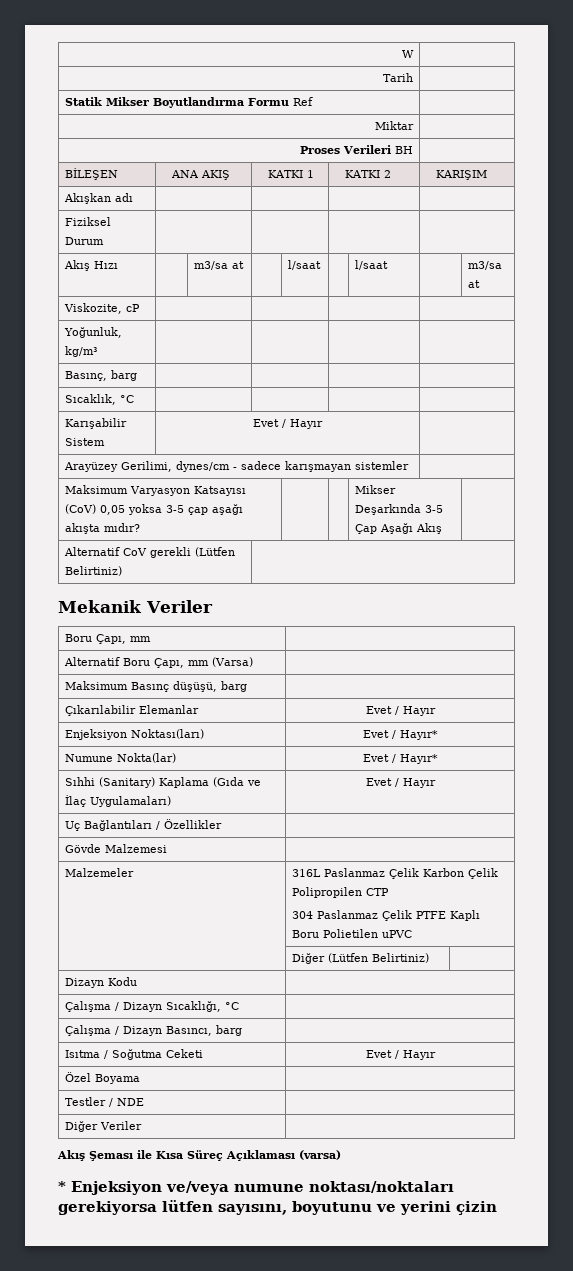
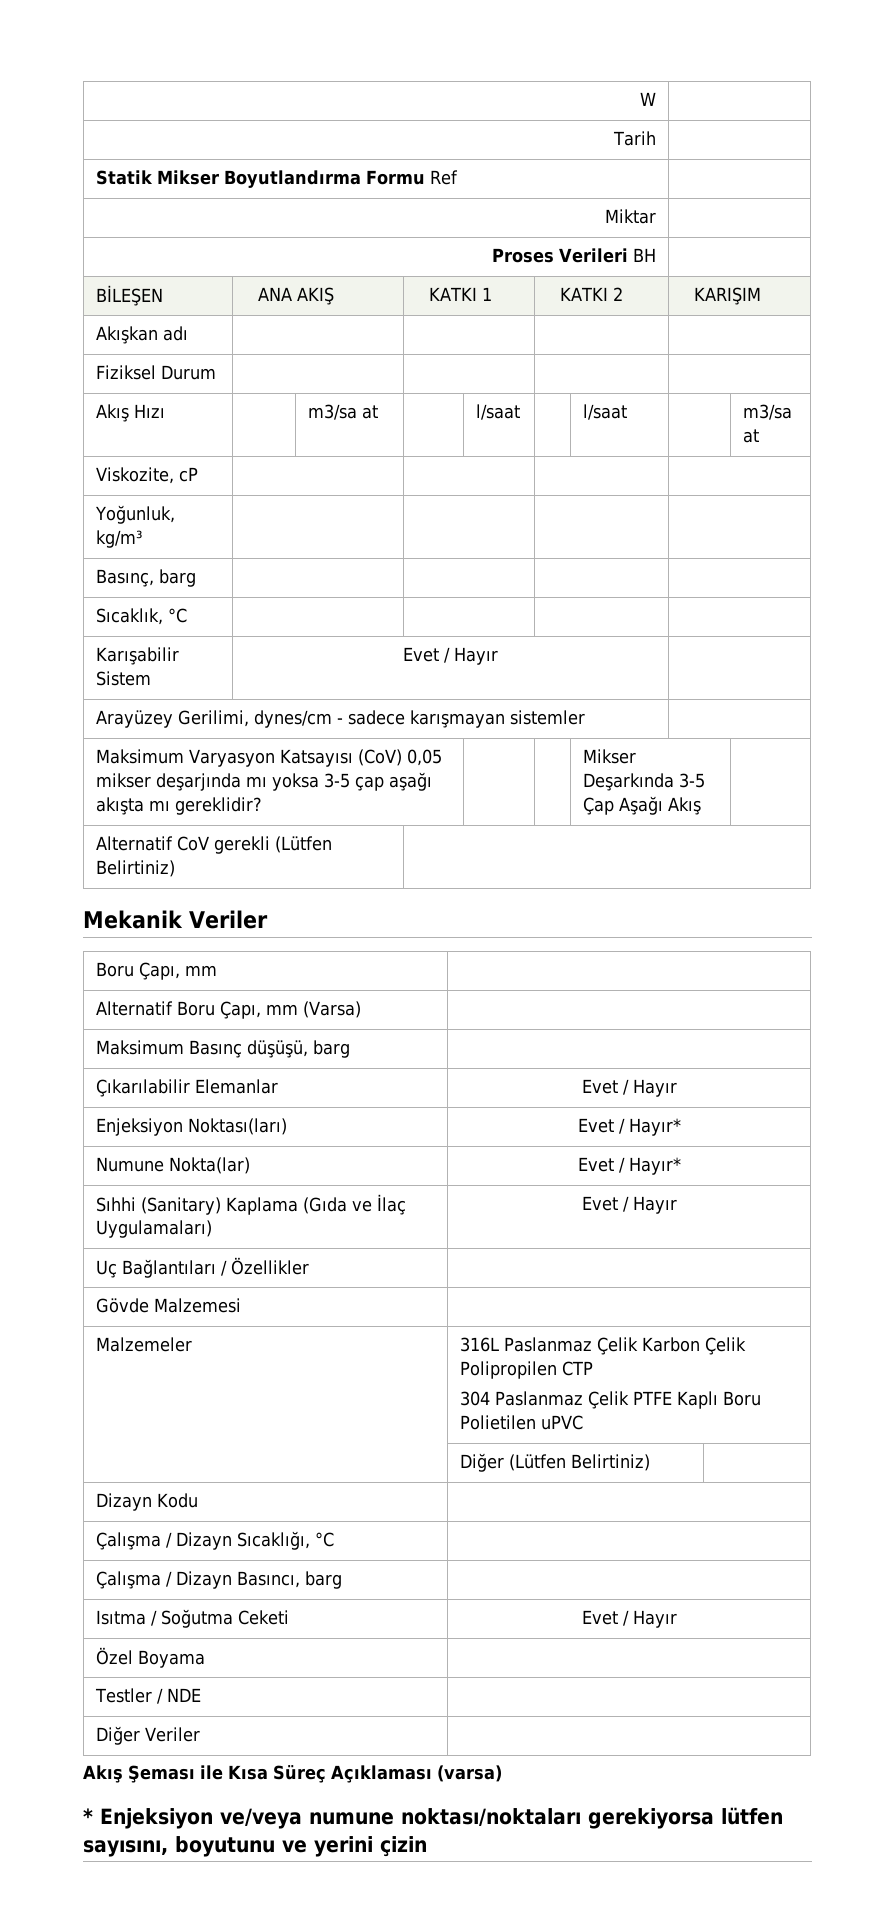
- Maksimum Varyasyon Katsayısı (CoV) 0,05 yoksa 3-5 çap aşağı akışta mıdır? | | | Mikser Deşarkında 3-5 Çap Aşağı Akış |
+ Maksimum Varyasyon Katsayısı (CoV) 0,05 mikser deşarjında mı yoksa 3-5 çap aşağı akışta mı gereklidir? | | | Mikser Deşarkında 3-5 Çap Aşağı Akış |

